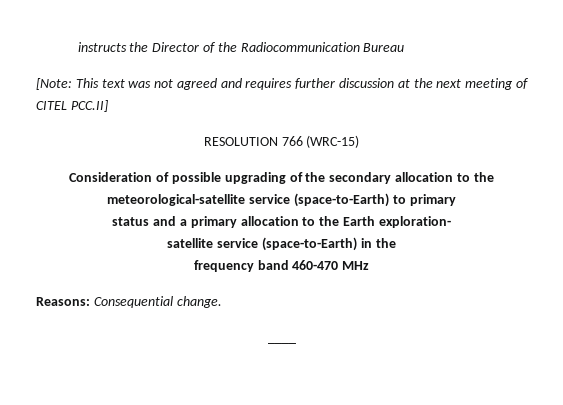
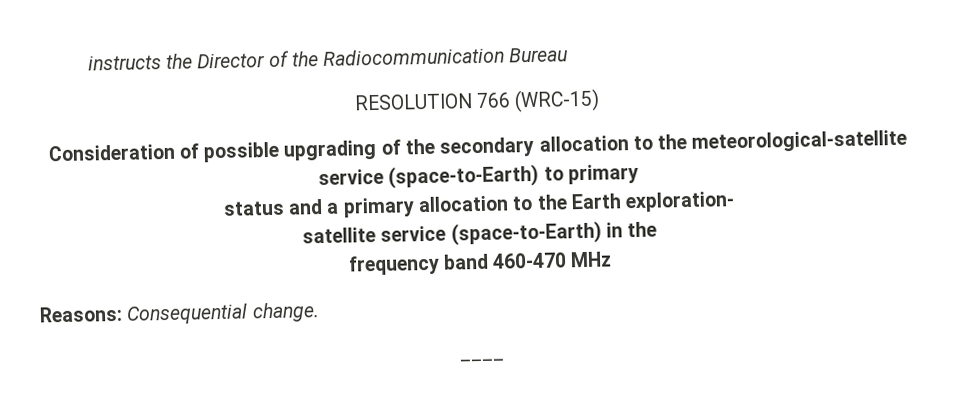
- [Note: This text was not agreed and requires further discussion at the next meeting of CITEL PCC.II]

